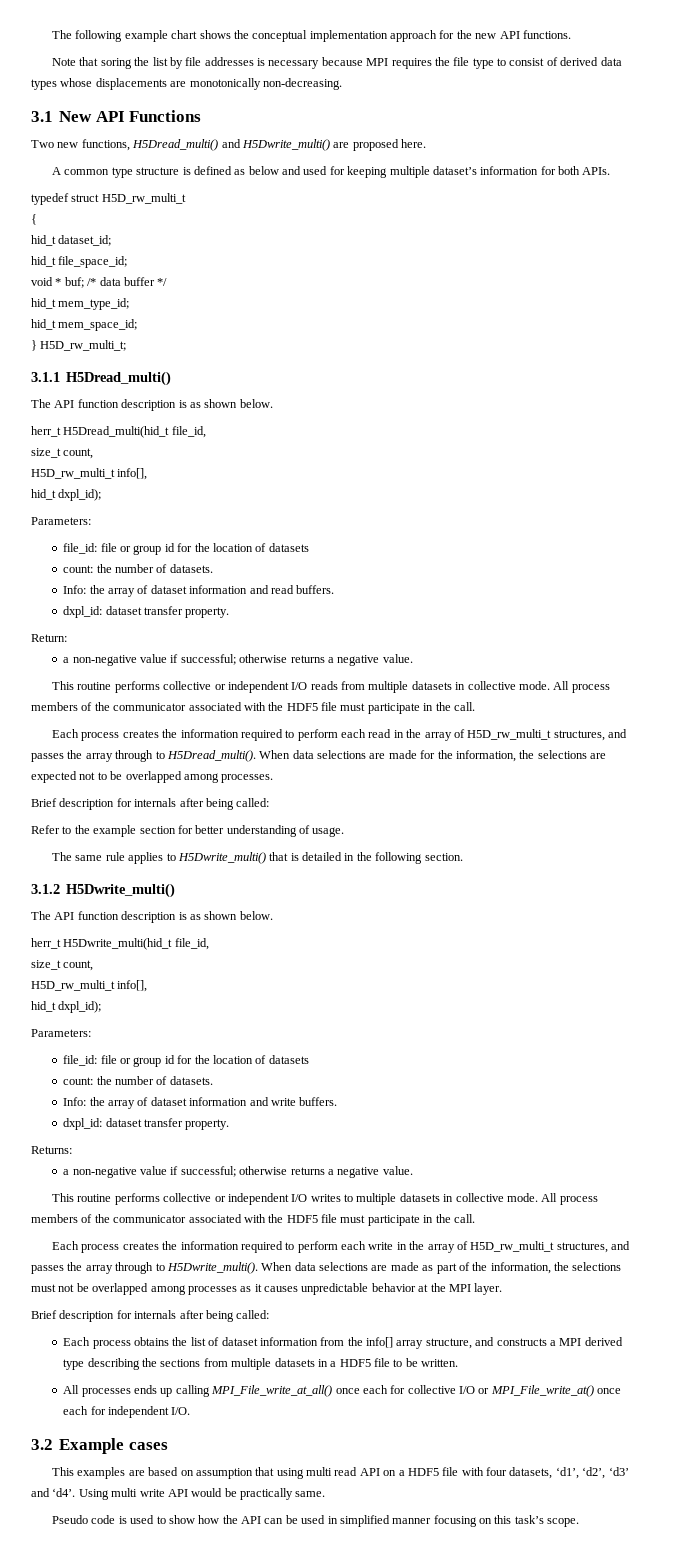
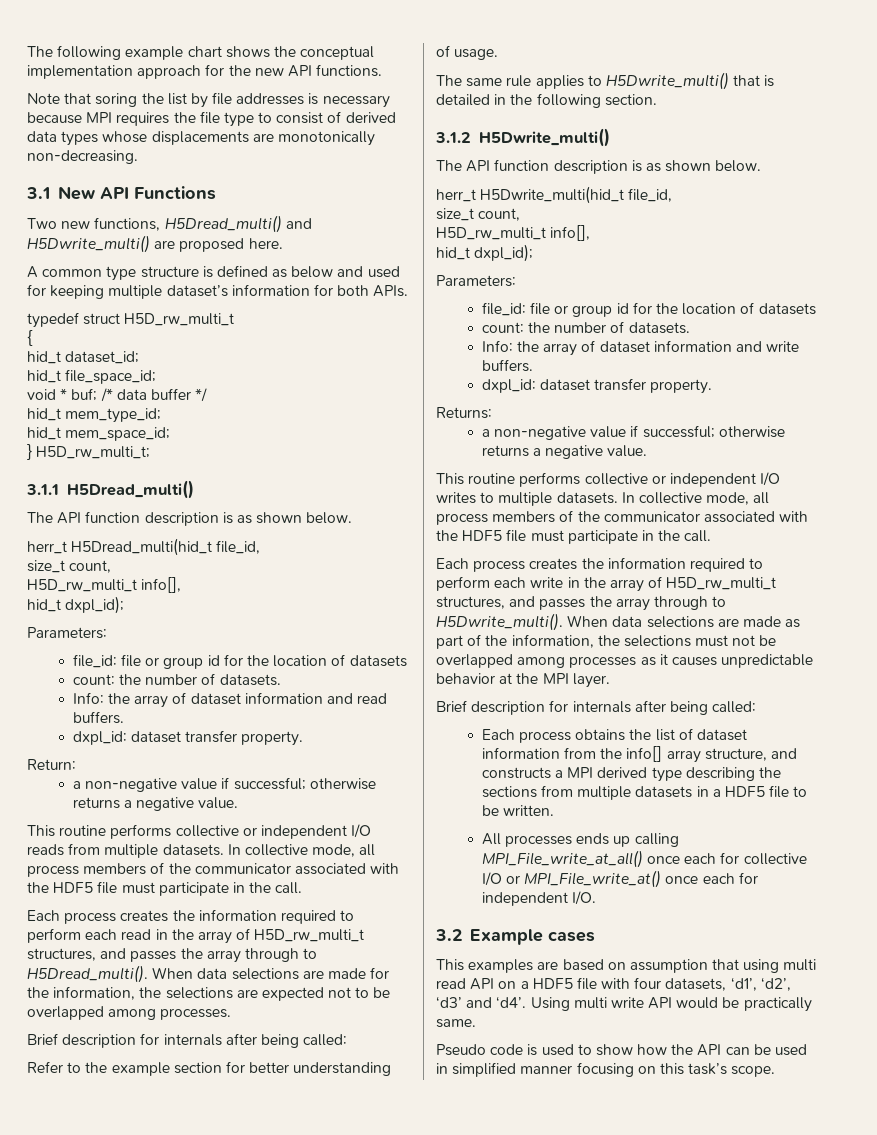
- This routine performs collective or independent I/O reads from multiple datasets in collective mode. All process members of the communicator associated with the HDF5 file must participate in the call.
+ This routine performs collective or independent I/O reads from multiple datasets. In collective mode, all process members of the communicator associated with the HDF5 file must participate in the call.
- This routine performs collective or independent I/O writes to multiple datasets in collective mode. All process members of the communicator associated with the HDF5 file must participate in the call.
+ This routine performs collective or independent I/O writes to multiple datasets. In collective mode, all process members of the communicator associated with the HDF5 file must participate in the call.

